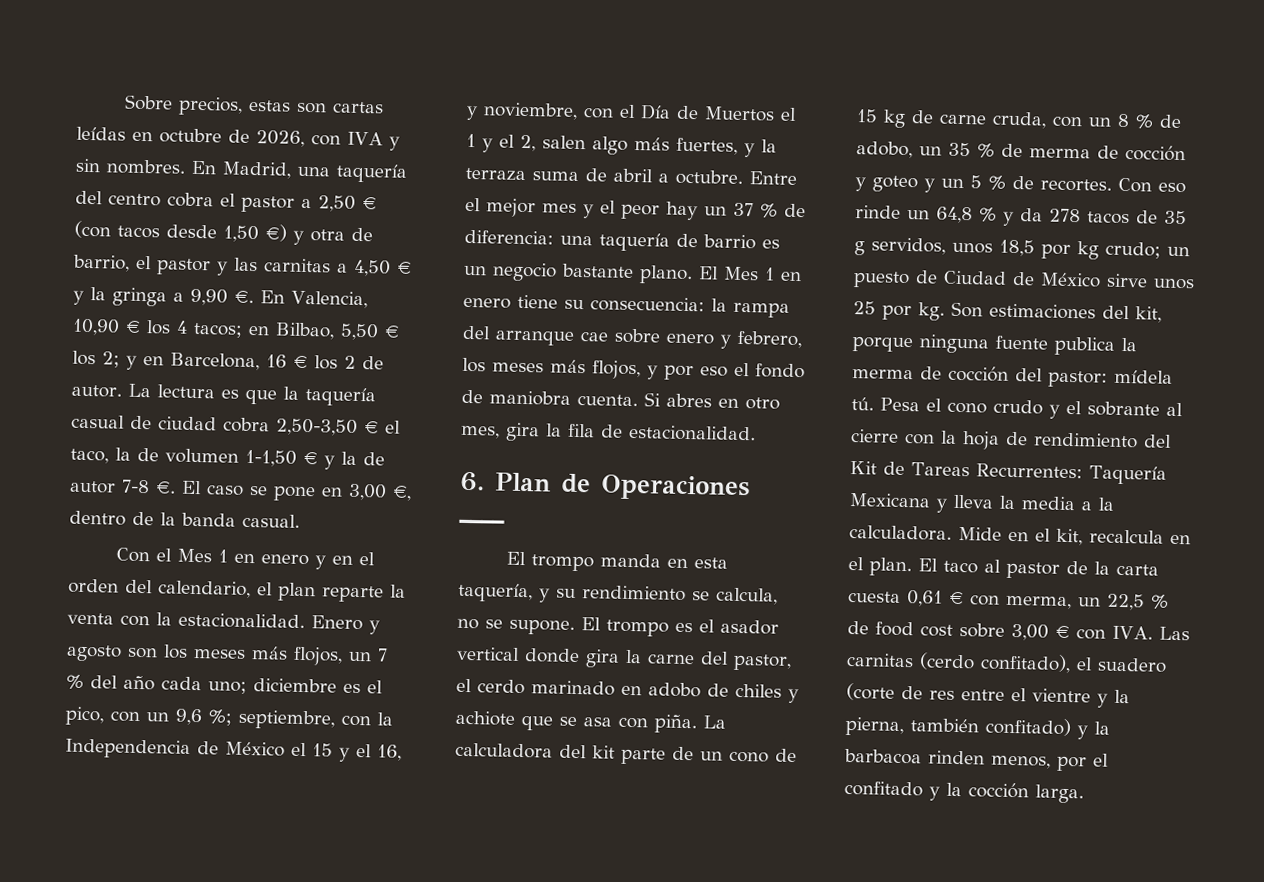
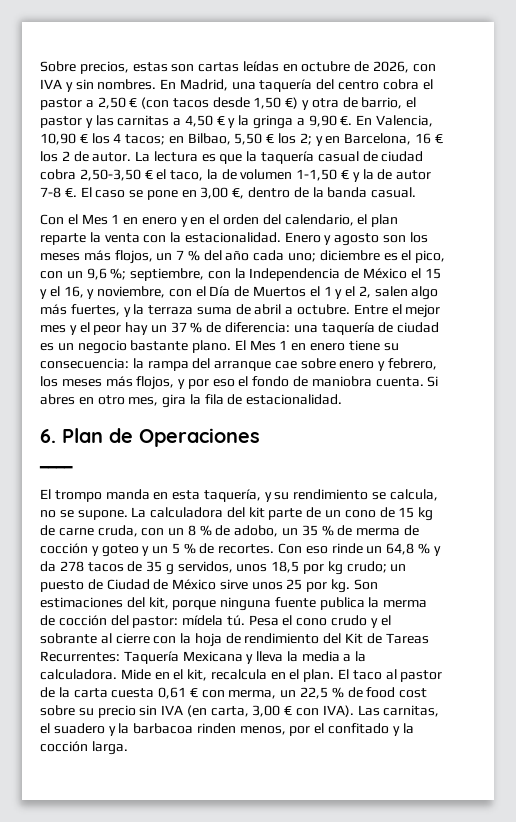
- Entre el mejor mes y el peor hay un 37 % de diferencia: una taquería de barrio es un negocio bastante plano.
+ Entre el mejor mes y el peor hay un 37 % de diferencia: una taquería de ciudad es un negocio bastante plano.
- El trompo es el asador vertical donde gira la carne del pastor, el cerdo marinado en adobo de chiles y achiote que se asa con piña.
- El taco al pastor de la carta cuesta 0,61 € con merma, un 22,5 % de food cost sobre 3,00 € con IVA. Las carnitas (cerdo confitado), el suadero (corte de res entre el vientre y la pierna, también confitado) y la barbacoa rinden menos, por el confitado y la cocción larga.
+ El taco al pastor de la carta cuesta 0,61 € con merma, un 22,5 % de food cost sobre su precio sin IVA (en carta, 3,00 € con IVA). Las carnitas, el suadero y la barbacoa rinden menos, por el confitado y la cocción larga.

